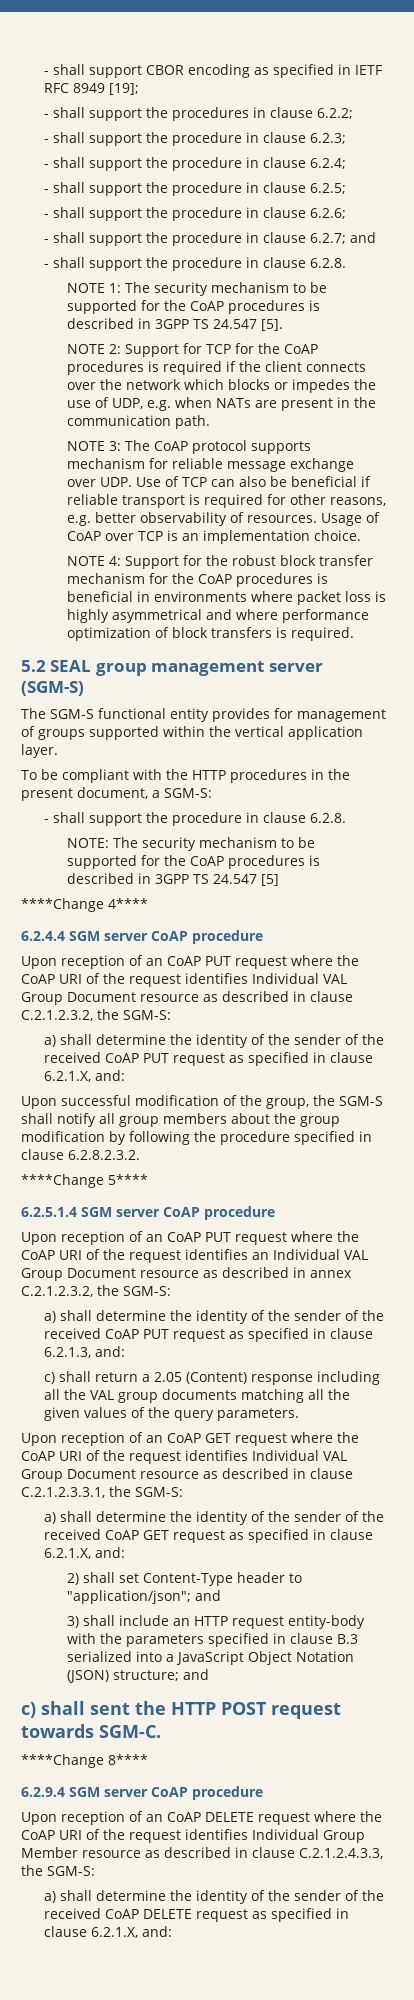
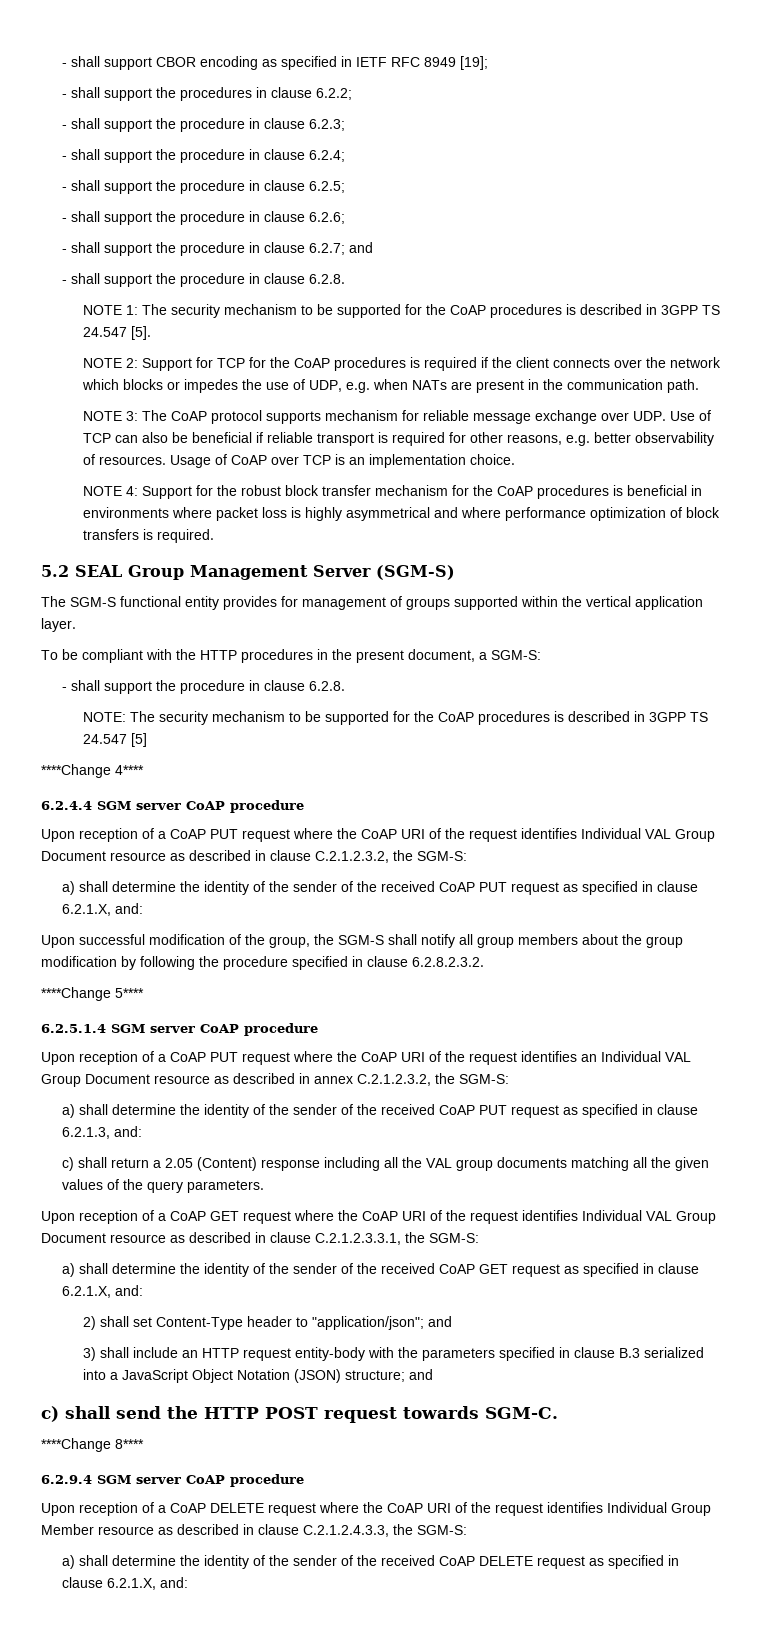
- 5.2 SEAL group management server (SGM-S)
+ 5.2 SEAL Group Management Server (SGM-S)
- Upon reception of an CoAP PUT request where the CoAP URI of the request identifies Individual VAL Group Document resource as described in clause C.2.1.2.3.2, the SGM-S:
+ Upon reception of a CoAP PUT request where the CoAP URI of the request identifies Individual VAL Group Document resource as described in clause C.2.1.2.3.2, the SGM-S:
- Upon reception of an CoAP PUT request where the CoAP URI of the request identifies an Individual VAL Group Document resource as described in annex C.2.1.2.3.2, the SGM-S:
+ Upon reception of a CoAP PUT request where the CoAP URI of the request identifies an Individual VAL Group Document resource as described in annex C.2.1.2.3.2, the SGM-S:
- Upon reception of an CoAP GET request where the CoAP URI of the request identifies Individual VAL Group Document resource as described in clause C.2.1.2.3.3.1, the SGM-S:
+ Upon reception of a CoAP GET request where the CoAP URI of the request identifies Individual VAL Group Document resource as described in clause C.2.1.2.3.3.1, the SGM-S:
- c) shall sent the HTTP POST request towards SGM-C.
+ c) shall send the HTTP POST request towards SGM-C.
- Upon reception of an CoAP DELETE request where the CoAP URI of the request identifies Individual Group Member resource as described in clause C.2.1.2.4.3.3, the SGM-S:
+ Upon reception of a CoAP DELETE request where the CoAP URI of the request identifies Individual Group Member resource as described in clause C.2.1.2.4.3.3, the SGM-S:

